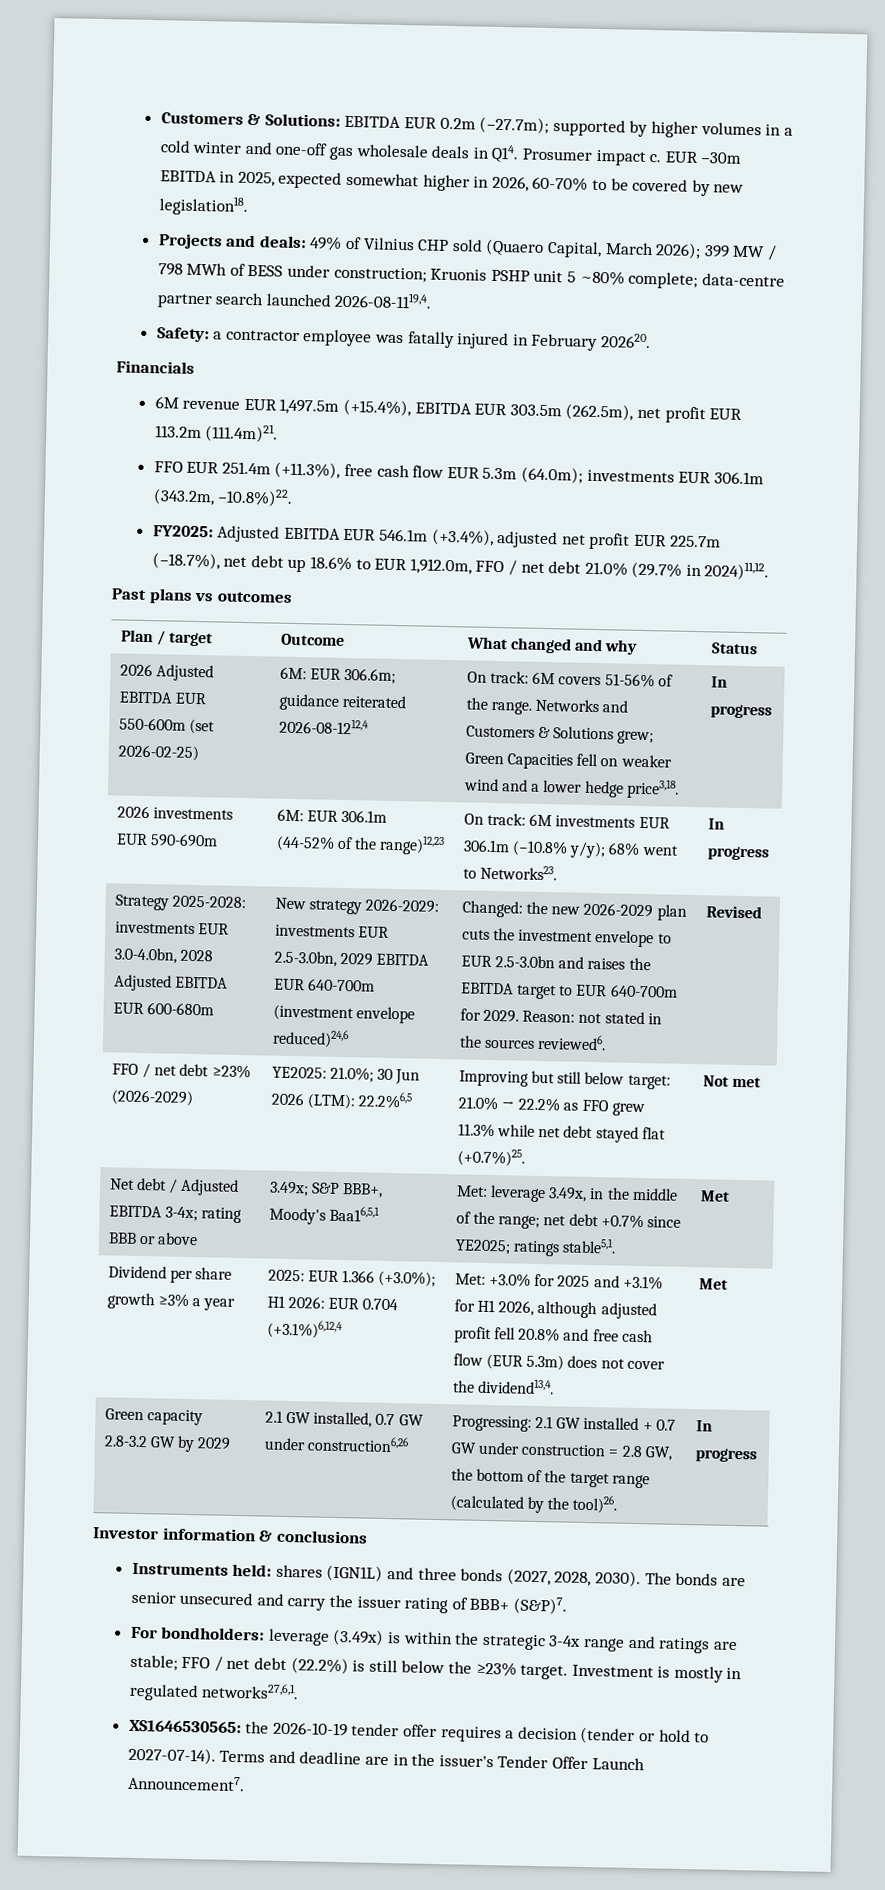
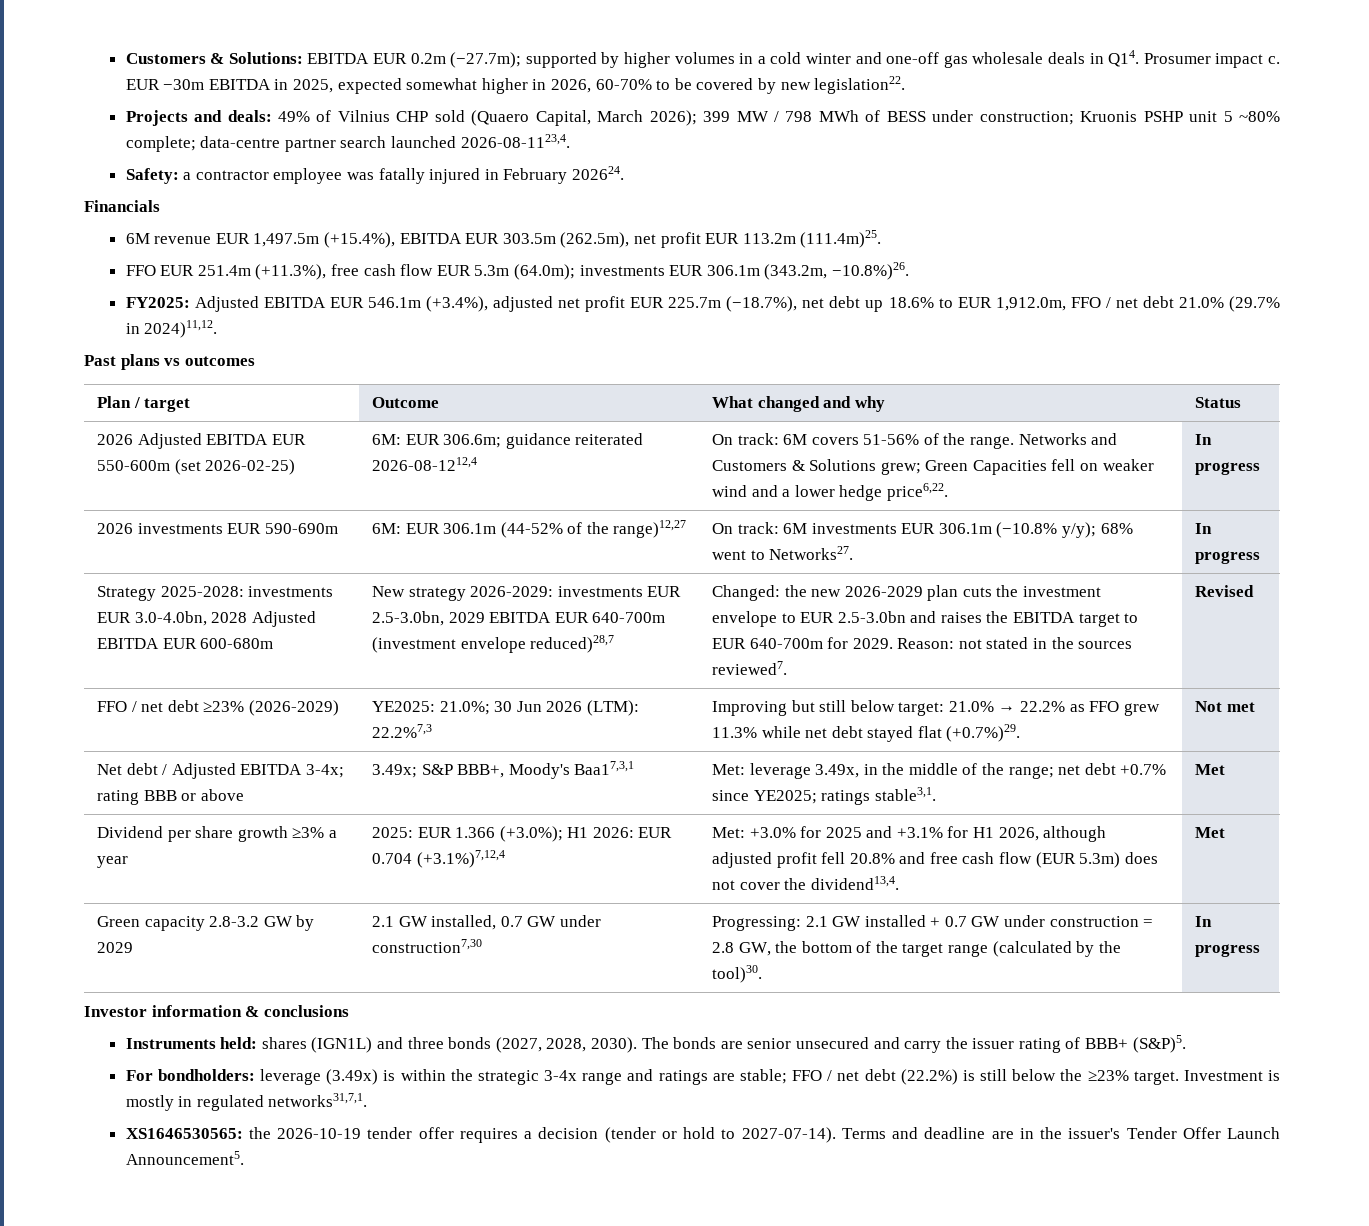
- EUR −30m EBITDA in 2025, expected somewhat higher in 2026, 60-70% to be covered by new legislation18.
+ EUR −30m EBITDA in 2025, expected somewhat higher in 2026, 60-70% to be covered by new legislation22.
- Projects and deals: 49% of Vilnius CHP sold (Quaero Capital, March 2026); 399 MW / 798 MWh of BESS under construction; Kruonis PSHP unit 5 ~80% complete; data-centre partner search launched 2026-08-1119,4.
+ Projects and deals: 49% of Vilnius CHP sold (Quaero Capital, March 2026); 399 MW / 798 MWh of BESS under construction; Kruonis PSHP unit 5 ~80% complete; data-centre partner search launched 2026-08-1123,4.
- Safety: a contractor employee was fatally injured in February 202620.
+ Safety: a contractor employee was fatally injured in February 202624.
- 6M revenue EUR 1,497.5m (+15.4%), EBITDA EUR 303.5m (262.5m), net profit EUR 113.2m (111.4m)21.
+ 6M revenue EUR 1,497.5m (+15.4%), EBITDA EUR 303.5m (262.5m), net profit EUR 113.2m (111.4m)25.
- FFO EUR 251.4m (+11.3%), free cash flow EUR 5.3m (64.0m); investments EUR 306.1m (343.2m, −10.8%)22.
+ FFO EUR 251.4m (+11.3%), free cash flow EUR 5.3m (64.0m); investments EUR 306.1m (343.2m, −10.8%)26.
- 2026 Adjusted EBITDA EUR 550-600m (set 2026-02-25) | 6M: EUR 306.6m; guidance reiterated 2026-08-1212,4 | On track: 6M covers 51-56% of the range. Networks and Customers & Solutions grew; Green Capacities fell on weaker wind and a lower hedge price3,18. | In progress
+ 2026 Adjusted EBITDA EUR 550-600m (set 2026-02-25) | 6M: EUR 306.6m; guidance reiterated 2026-08-1212,4 | On track: 6M covers 51-56% of the range. Networks and Customers & Solutions grew; Green Capacities fell on weaker wind and a lower hedge price6,22. | In progress
- 2026 investments EUR 590-690m | 6M: EUR 306.1m (44-52% of the range)12,23 | On track: 6M investments EUR 306.1m (−10.8% y/y); 68% went to Networks23. | In progress
+ 2026 investments EUR 590-690m | 6M: EUR 306.1m (44-52% of the range)12,27 | On track: 6M investments EUR 306.1m (−10.8% y/y); 68% went to Networks27. | In progress
- New strategy 2026-2029: investments EUR 2.5-3.0bn, 2029 EBITDA EUR 640-700m (investment envelope reduced)24,6
+ New strategy 2026-2029: investments EUR 2.5-3.0bn, 2029 EBITDA EUR 640-700m (investment envelope reduced)28,7
- Reason: not stated in the sources reviewed6.
+ Reason: not stated in the sources reviewed7.
- FFO / net debt ≥23% (2026-2029) | YE2025: 21.0%; 30 Jun 2026 (LTM): 22.2%6,5 | Improving but still below target: 21.0% → 22.2% as FFO grew 11.3% while net debt stayed flat (+0.7%)25. | Not met
+ FFO / net debt ≥23% (2026-2029) | YE2025: 21.0%; 30 Jun 2026 (LTM): 22.2%7,3 | Improving but still below target: 21.0% → 22.2% as FFO grew 11.3% while net debt stayed flat (+0.7%)29. | Not met
- Net debt / Adjusted EBITDA 3-4x; rating BBB or above | 3.49x; S&P BBB+, Moody's Baa16,5,1 | Met: leverage 3.49x, in the middle of the range; net debt +0.7% since YE2025; ratings stable5,1. | Met
+ Net debt / Adjusted EBITDA 3-4x; rating BBB or above | 3.49x; S&P BBB+, Moody's Baa17,3,1 | Met: leverage 3.49x, in the middle of the range; net debt +0.7% since YE2025; ratings stable3,1. | Met
- 2025: EUR 1.366 (+3.0%); H1 2026: EUR 0.704 (+3.1%)6,12,4
+ 2025: EUR 1.366 (+3.0%); H1 2026: EUR 0.704 (+3.1%)7,12,4
- Green capacity 2.8-3.2 GW by 2029 | 2.1 GW installed, 0.7 GW under construction6,26 | Progressing: 2.1 GW installed + 0.7 GW under construction = 2.8 GW, the bottom of the target range (calculated by the tool)26. | In progress
+ Green capacity 2.8-3.2 GW by 2029 | 2.1 GW installed, 0.7 GW under construction7,30 | Progressing: 2.1 GW installed + 0.7 GW under construction = 2.8 GW, the bottom of the target range (calculated by the tool)30. | In progress
- The bonds are senior unsecured and carry the issuer rating of BBB+ (S&P)7.
+ The bonds are senior unsecured and carry the issuer rating of BBB+ (S&P)5.
- Investment is mostly in regulated networks27,6,1.
+ Investment is mostly in regulated networks31,7,1.
- Terms and deadline are in the issuer's Tender Offer Launch Announcement7.
+ Terms and deadline are in the issuer's Tender Offer Launch Announcement5.

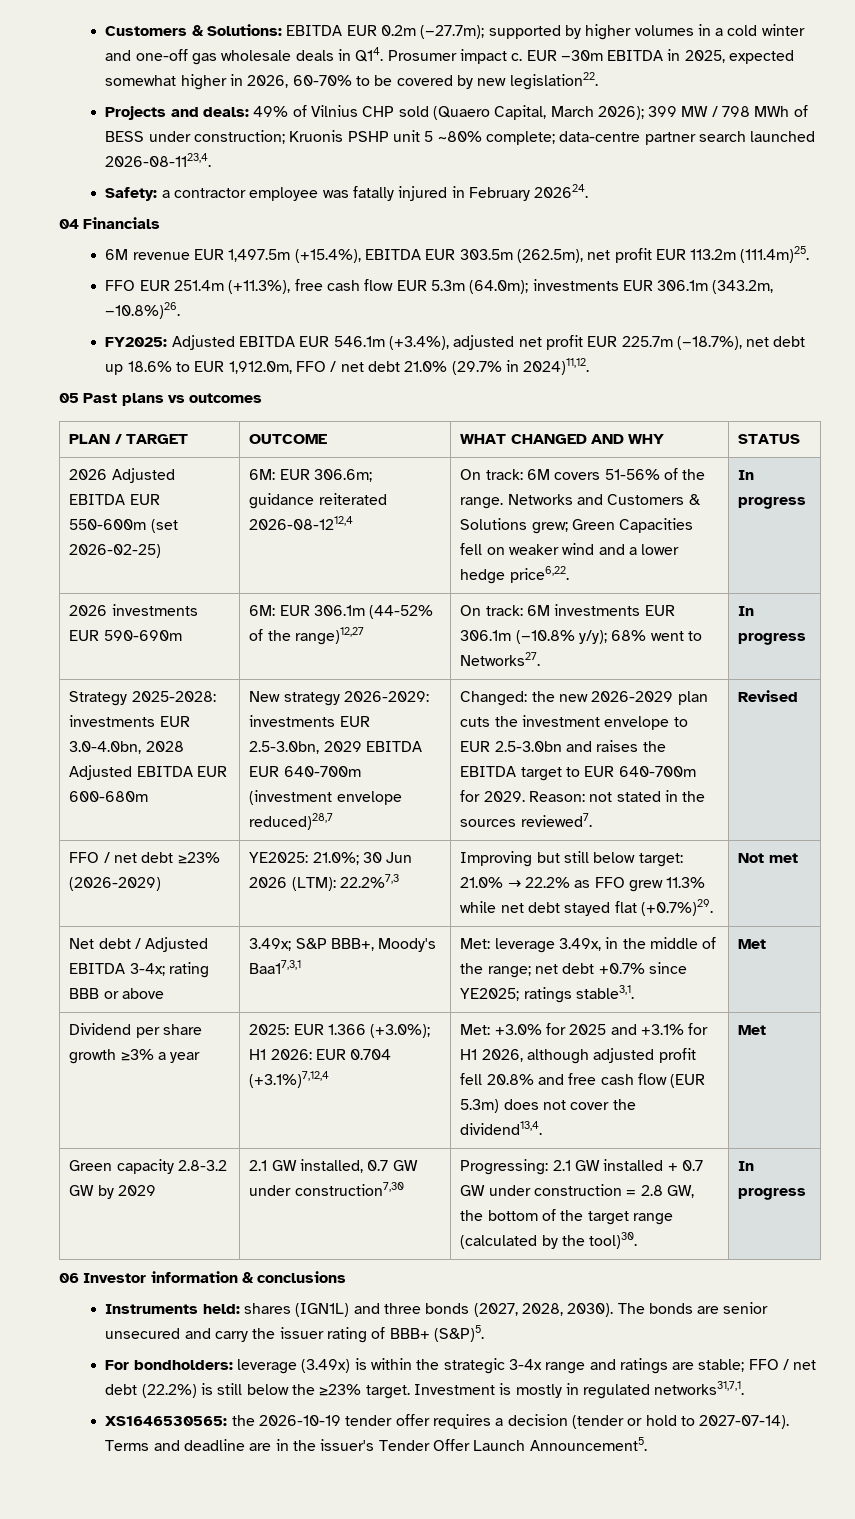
- Financials
+ 04 Financials
- Past plans vs outcomes
+ 05 Past plans vs outcomes
- Plan / target | Outcome | What changed and why | Status
+ PLAN / TARGET | OUTCOME | WHAT CHANGED AND WHY | STATUS
- Investor information & conclusions
+ 06 Investor information & conclusions

